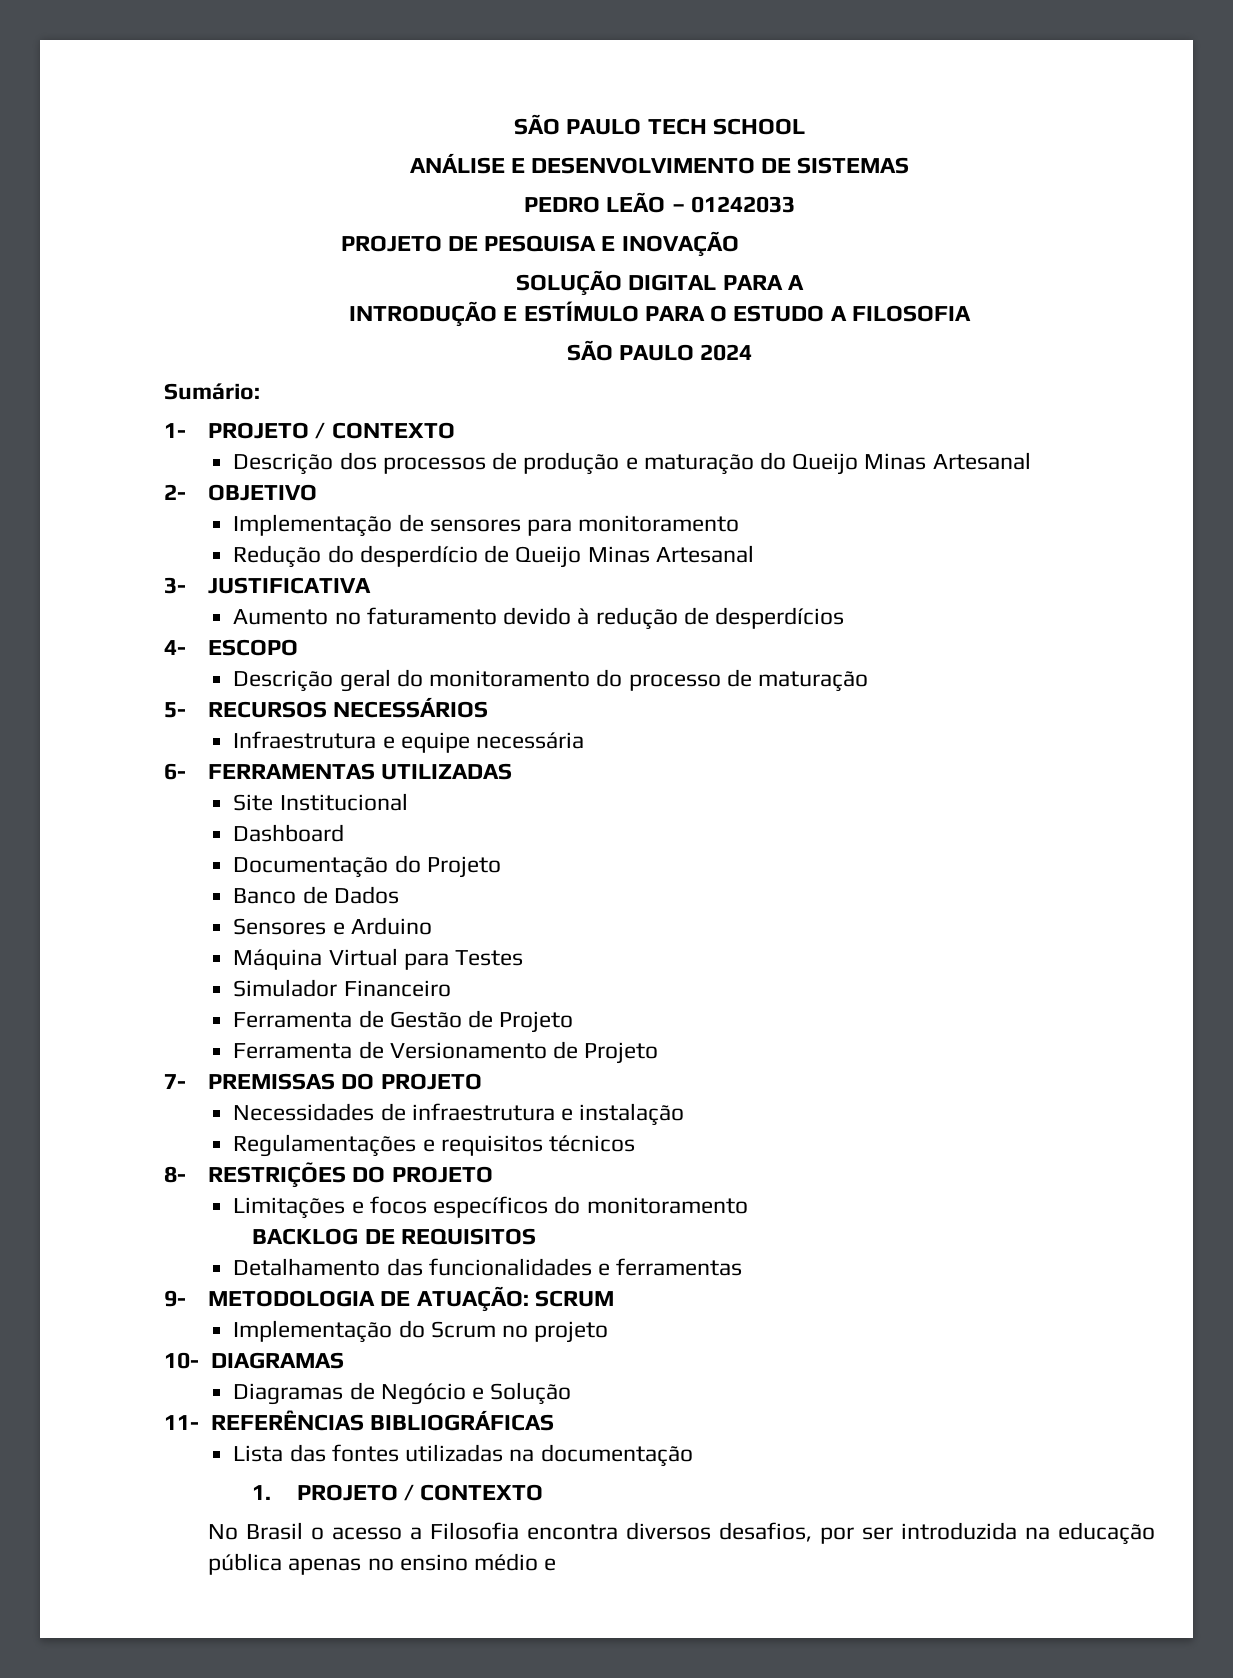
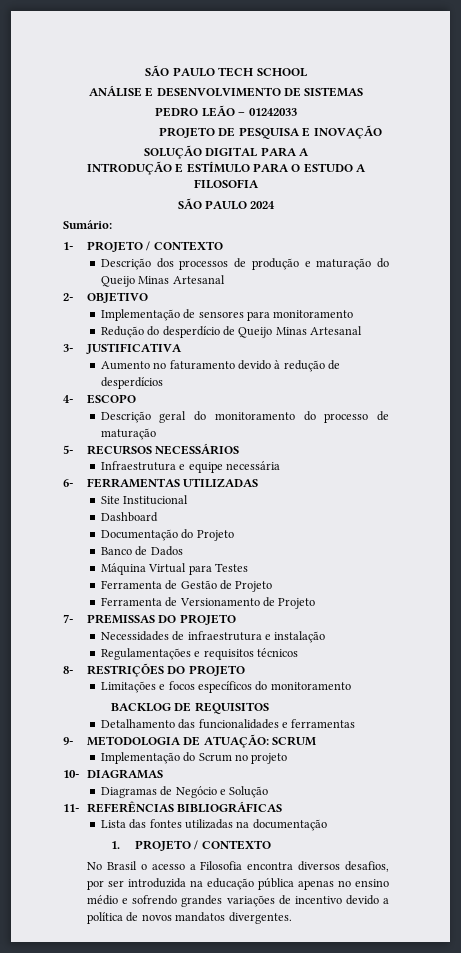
- Sensores e Arduino
- Simulador Financeiro
- No Brasil o acesso a Filosofia encontra diversos desafios, por ser introduzida na educação pública apenas no ensino médio e
+ No Brasil o acesso a Filosofia encontra diversos desafios, por ser introduzida na educação pública apenas no ensino médio e sofrendo grandes variações de incentivo devido a política de novos mandatos divergentes.

